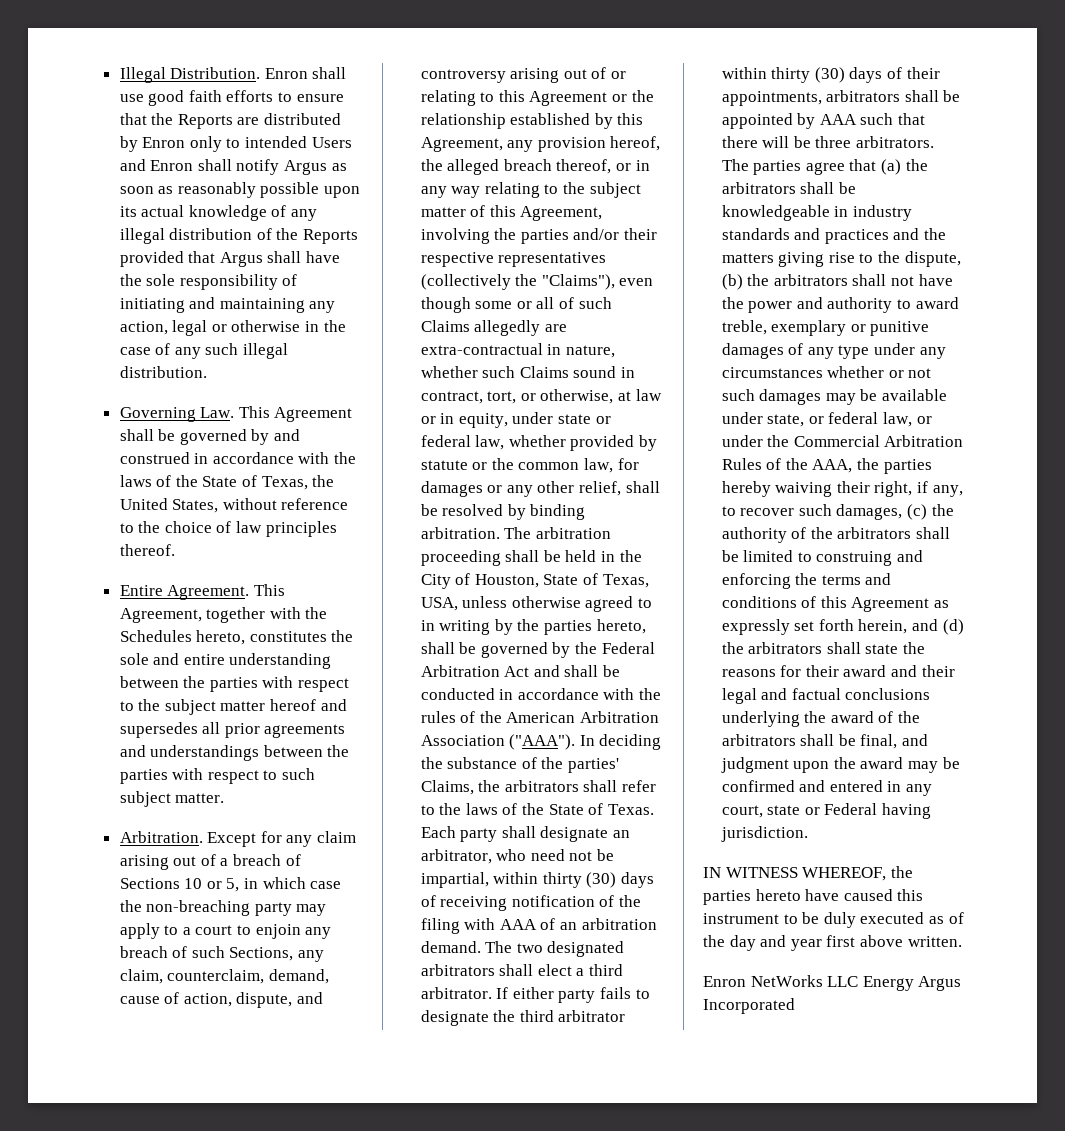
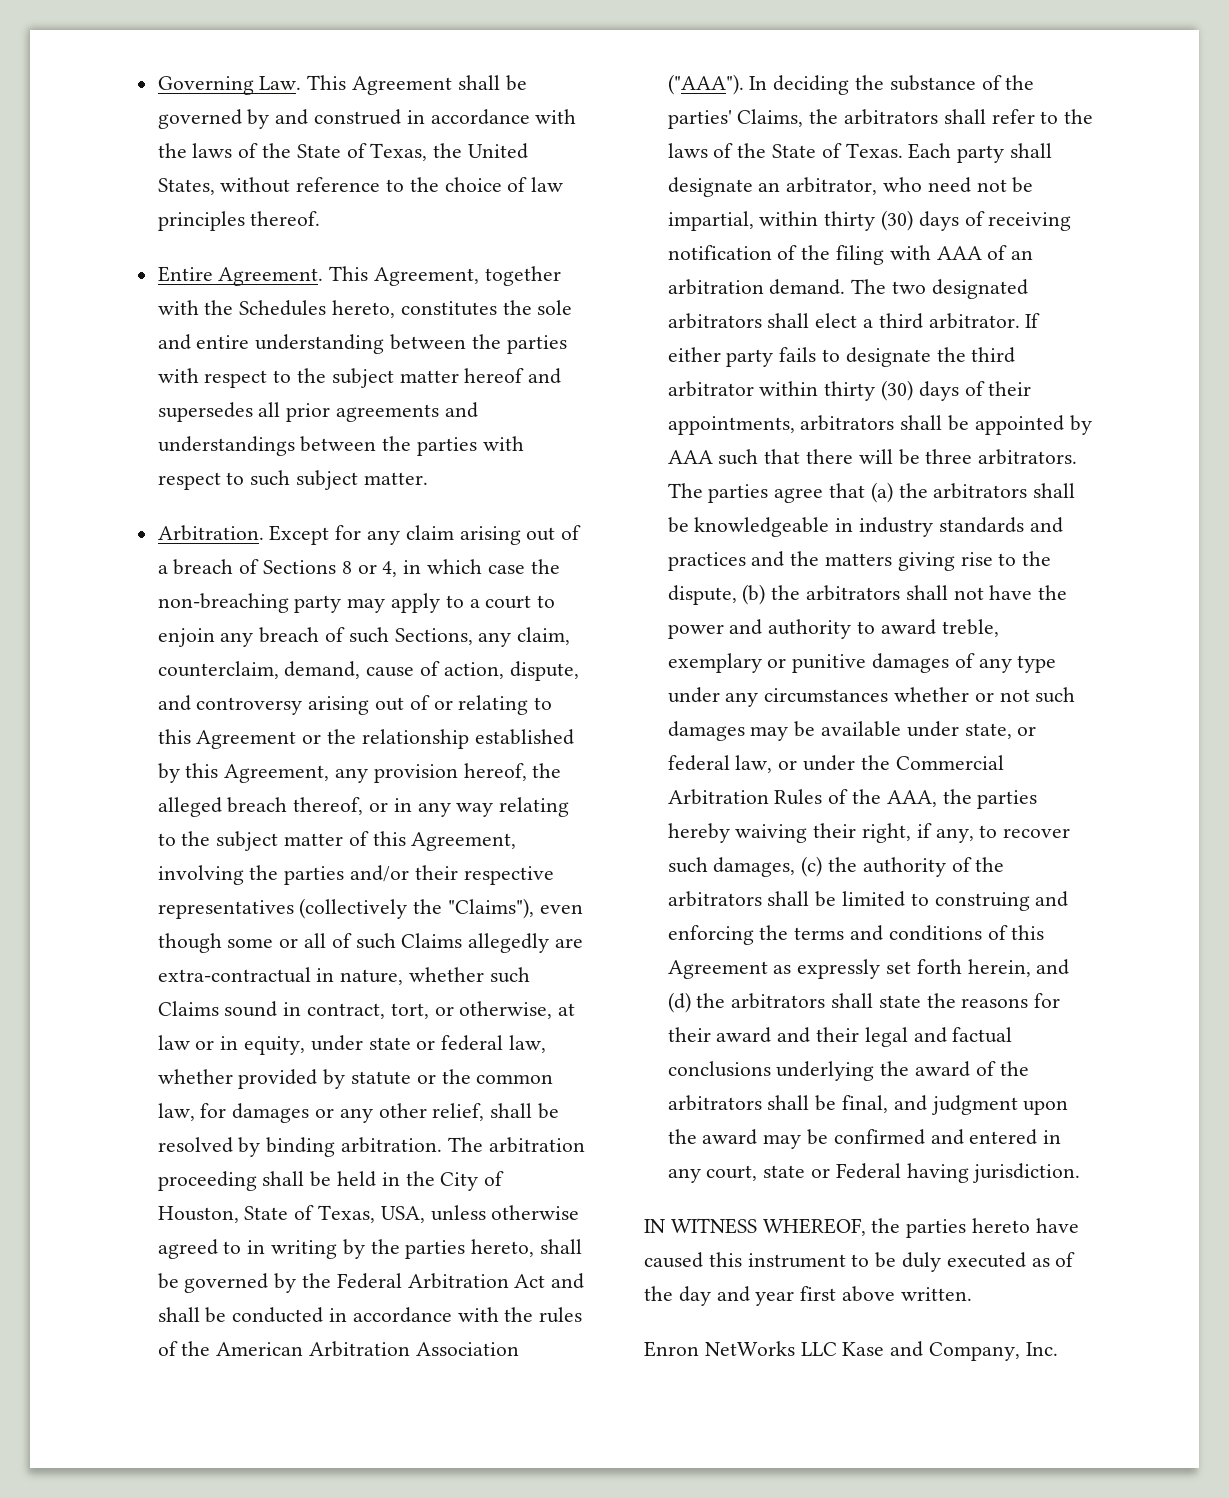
- Illegal Distribution. Enron shall use good faith efforts to ensure that the Reports are distributed by Enron only to intended Users and Enron shall notify Argus as soon as reasonably possible upon its actual knowledge of any illegal distribution of the Reports provided that Argus shall have the sole responsibility of initiating and maintaining any action, legal or otherwise in the case of any such illegal distribution.
- Except for any claim arising out of a breach of Sections 10 or 5, in which case the non-breaching party may apply to a court to enjoin any breach of such Sections, any claim, counterclaim, demand, cause of action, dispute, and controversy arising out of or relating to this Agreement or the relationship established by this Agreement, any provision hereof, the alleged breach thereof, or in any way relating to the subject matter of this Agreement, involving the parties and/or their respective representatives (collectively the "Claims"), even though some or all of such Claims allegedly are extra-contractual in nature, whether such Claims sound in contract, tort, or otherwise, at law or in equity, under state or federal law, whether provided by statute or the common law, for damages or any other relief, shall be resolved by binding arbitration.
+ Except for any claim arising out of a breach of Sections 8 or 4, in which case the non-breaching party may apply to a court to enjoin any breach of such Sections, any claim, counterclaim, demand, cause of action, dispute, and controversy arising out of or relating to this Agreement or the relationship established by this Agreement, any provision hereof, the alleged breach thereof, or in any way relating to the subject matter of this Agreement, involving the parties and/or their respective representatives (collectively the "Claims"), even though some or all of such Claims allegedly are extra-contractual in nature, whether such Claims sound in contract, tort, or otherwise, at law or in equity, under state or federal law, whether provided by statute or the common law, for damages or any other relief, shall be resolved by binding arbitration.
- Enron NetWorks LLC Energy Argus Incorporated
+ Enron NetWorks LLC Kase and Company, Inc.

